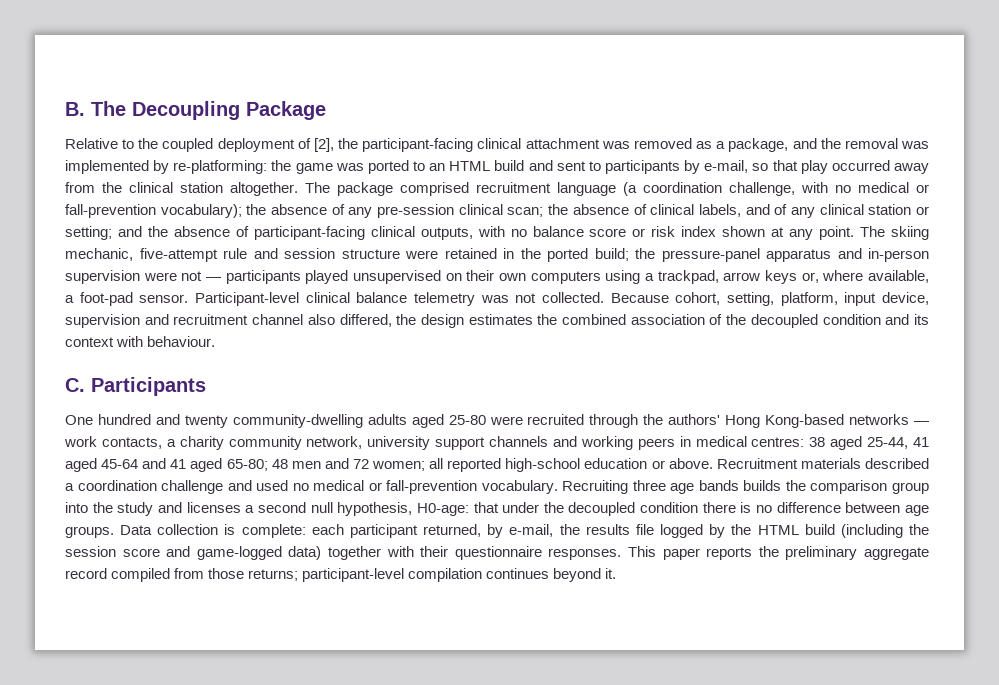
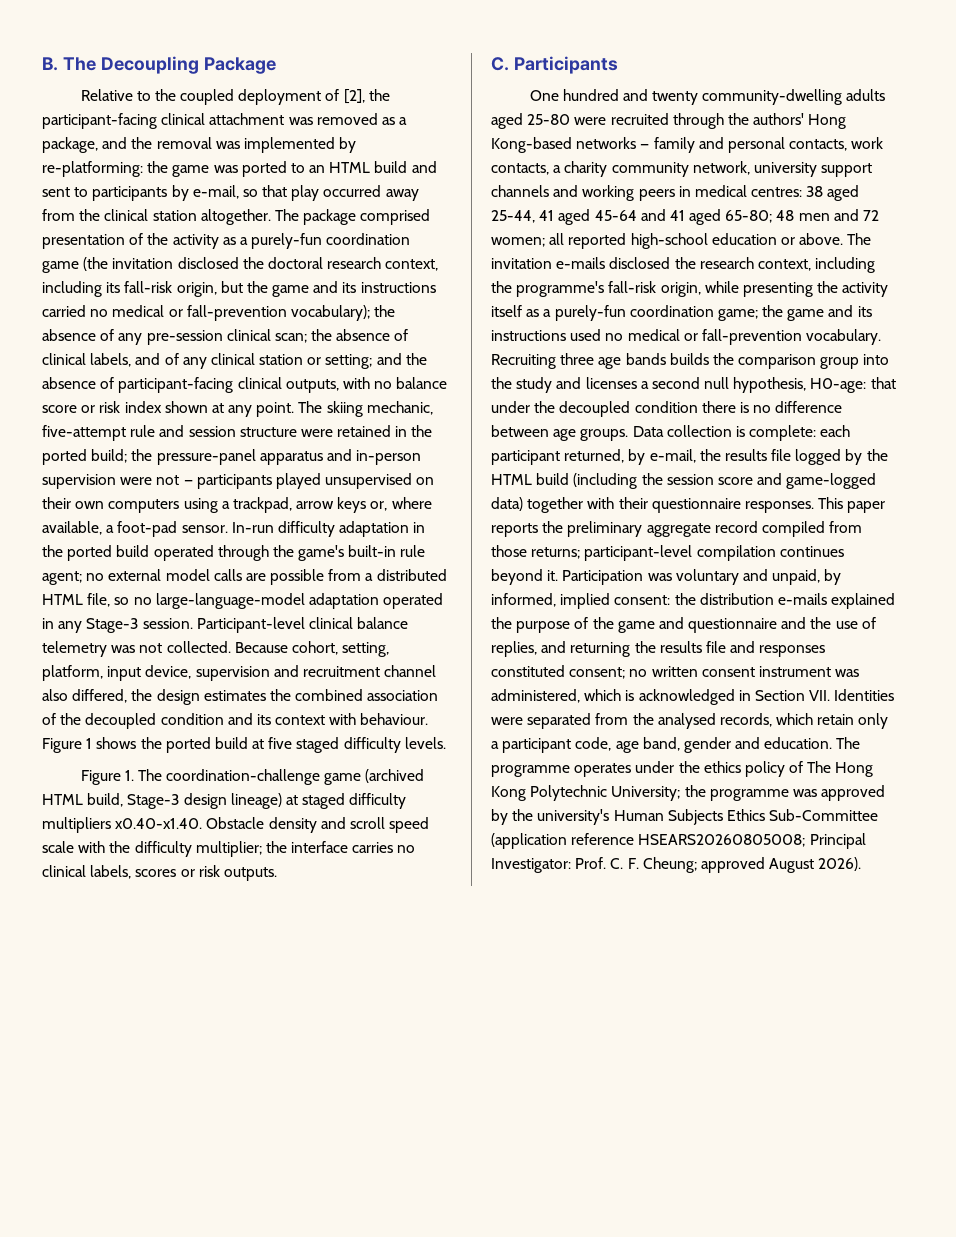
- The package comprised recruitment language (a coordination challenge, with no medical or fall-prevention vocabulary); the absence of any pre-session clinical scan; the absence of clinical labels, and of any clinical station or setting; and the absence of participant-facing clinical outputs, with no balance score or risk index shown at any point.
+ The package comprised presentation of the activity as a purely-fun coordination game (the invitation disclosed the doctoral research context, including its fall-risk origin, but the game and its instructions carried no medical or fall-prevention vocabulary); the absence of any pre-session clinical scan; the absence of clinical labels, and of any clinical station or setting; and the absence of participant-facing clinical outputs, with no balance score or risk index shown at any point.
+ In-run difficulty adaptation in the ported build operated through the game's built-in rule agent; no external model calls are possible from a distributed HTML file, so no large-language-model adaptation operated in any Stage-3 session.
+ Figure 1 shows the ported build at five staged difficulty levels.
+ Figure 1. The coordination-challenge game (archived HTML build, Stage-3 design lineage) at staged difficulty multipliers x0.40-x1.40. Obstacle density and scroll speed scale with the difficulty multiplier; the interface carries no clinical labels, scores or risk outputs.
- One hundred and twenty community-dwelling adults aged 25-80 were recruited through the authors' Hong Kong-based networks — work contacts, a charity community network, university support channels and working peers in medical centres: 38 aged 25-44, 41 aged 45-64 and 41 aged 65-80; 48 men and 72 women; all reported high-school education or above.
+ One hundred and twenty community-dwelling adults aged 25-80 were recruited through the authors' Hong Kong-based networks — family and personal contacts, work contacts, a charity community network, university support channels and working peers in medical centres: 38 aged 25-44, 41 aged 45-64 and 41 aged 65-80; 48 men and 72 women; all reported high-school education or above.
- Recruitment materials described a coordination challenge and used no medical or fall-prevention vocabulary.
+ The invitation e-mails disclosed the research context, including the programme's fall-risk origin, while presenting the activity itself as a purely-fun coordination game; the game and its instructions used no medical or fall-prevention vocabulary.
+ Participation was voluntary and unpaid, by informed, implied consent: the distribution e-mails explained the purpose of the game and questionnaire and the use of replies, and returning the results file and responses constituted consent; no written consent instrument was administered, which is acknowledged in Section VII. Identities were separated from the analysed records, which retain only a participant code, age band, gender and education. The programme operates under the ethics policy of The Hong Kong Polytechnic University; the programme was approved by the university's Human Subjects Ethics Sub-Committee (application reference HSEARS20260805008; Principal Investigator: Prof. C. F. Cheung; approved August 2026).

